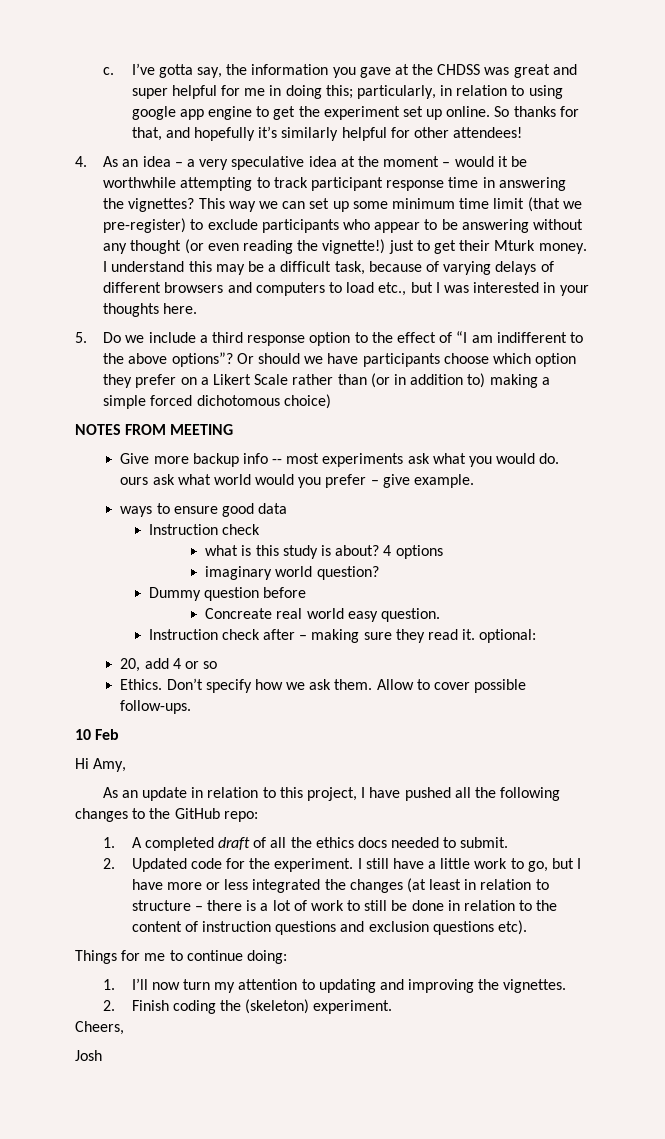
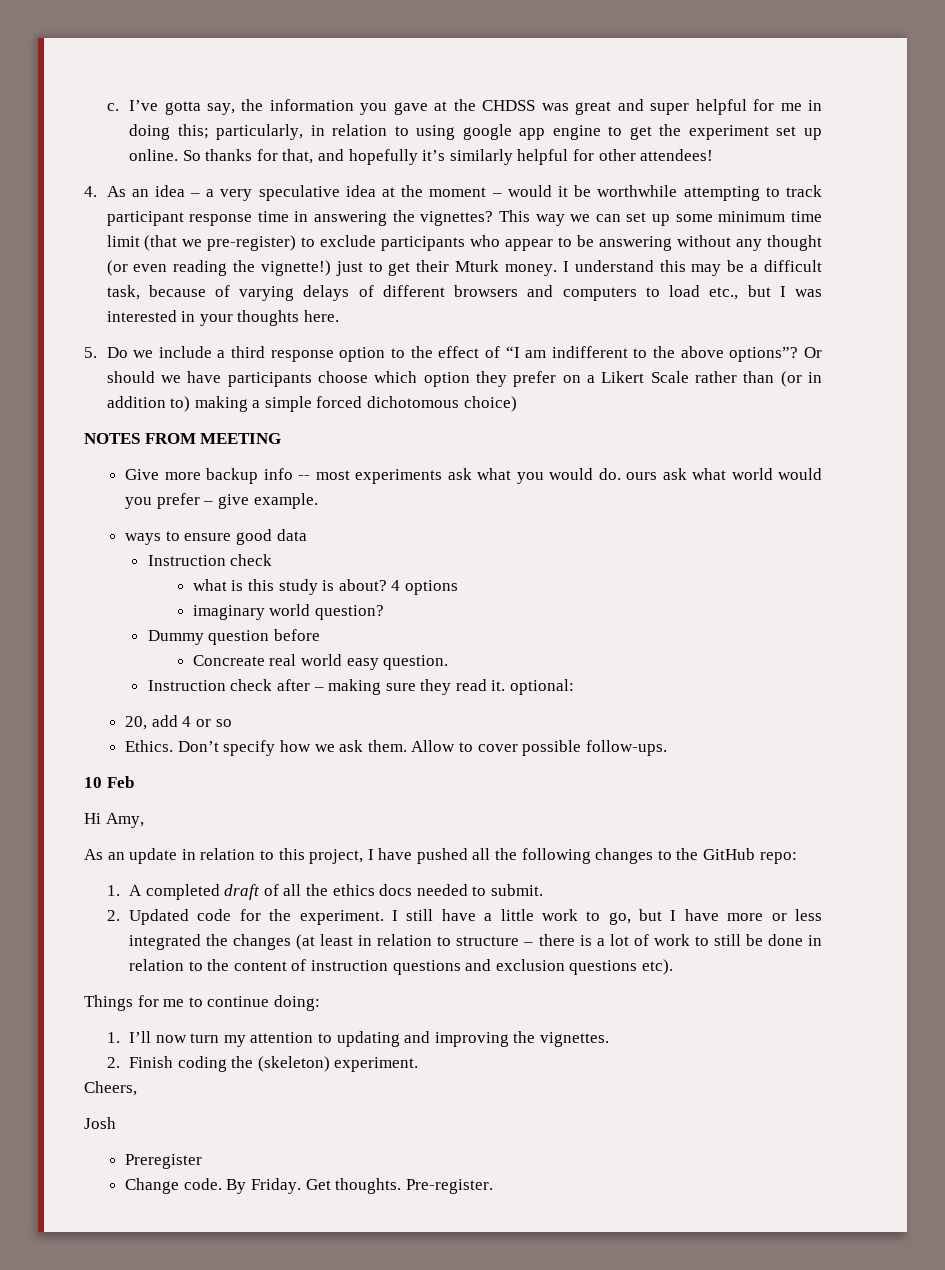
+ Preregister
+ Change code. By Friday. Get thoughts. Pre-register.

